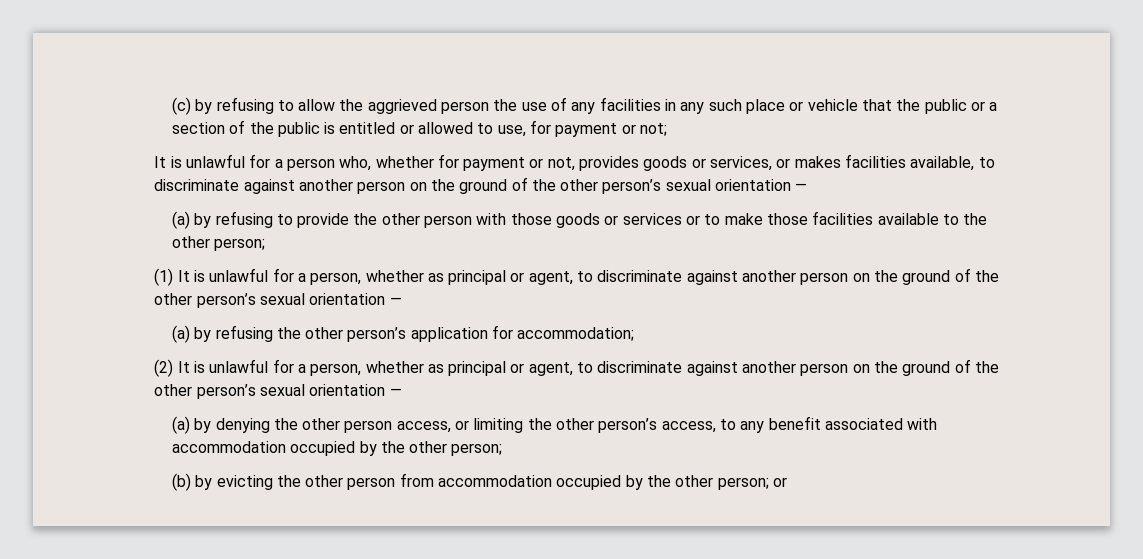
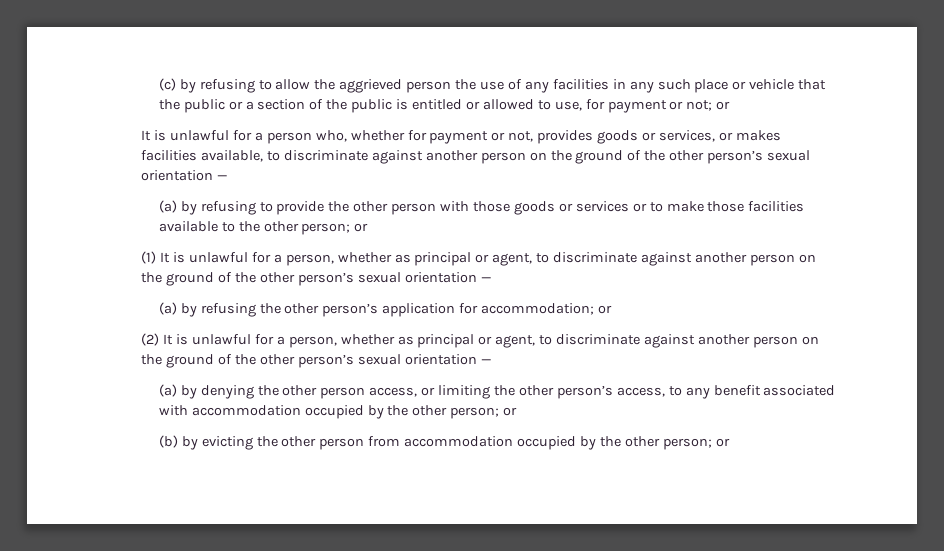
- (c) by refusing to allow the aggrieved person the use of any facilities in any such place or vehicle that the public or a section of the public is entitled or allowed to use, for payment or not;
+ (c) by refusing to allow the aggrieved person the use of any facilities in any such place or vehicle that the public or a section of the public is entitled or allowed to use, for payment or not; or
- (a) by refusing to provide the other person with those goods or services or to make those facilities available to the other person;
+ (a) by refusing to provide the other person with those goods or services or to make those facilities available to the other person; or
- (a) by refusing the other person’s application for accommodation;
+ (a) by refusing the other person’s application for accommodation; or
- (a) by denying the other person access, or limiting the other person’s access, to any benefit associated with accommodation occupied by the other person;
+ (a) by denying the other person access, or limiting the other person’s access, to any benefit associated with accommodation occupied by the other person; or

